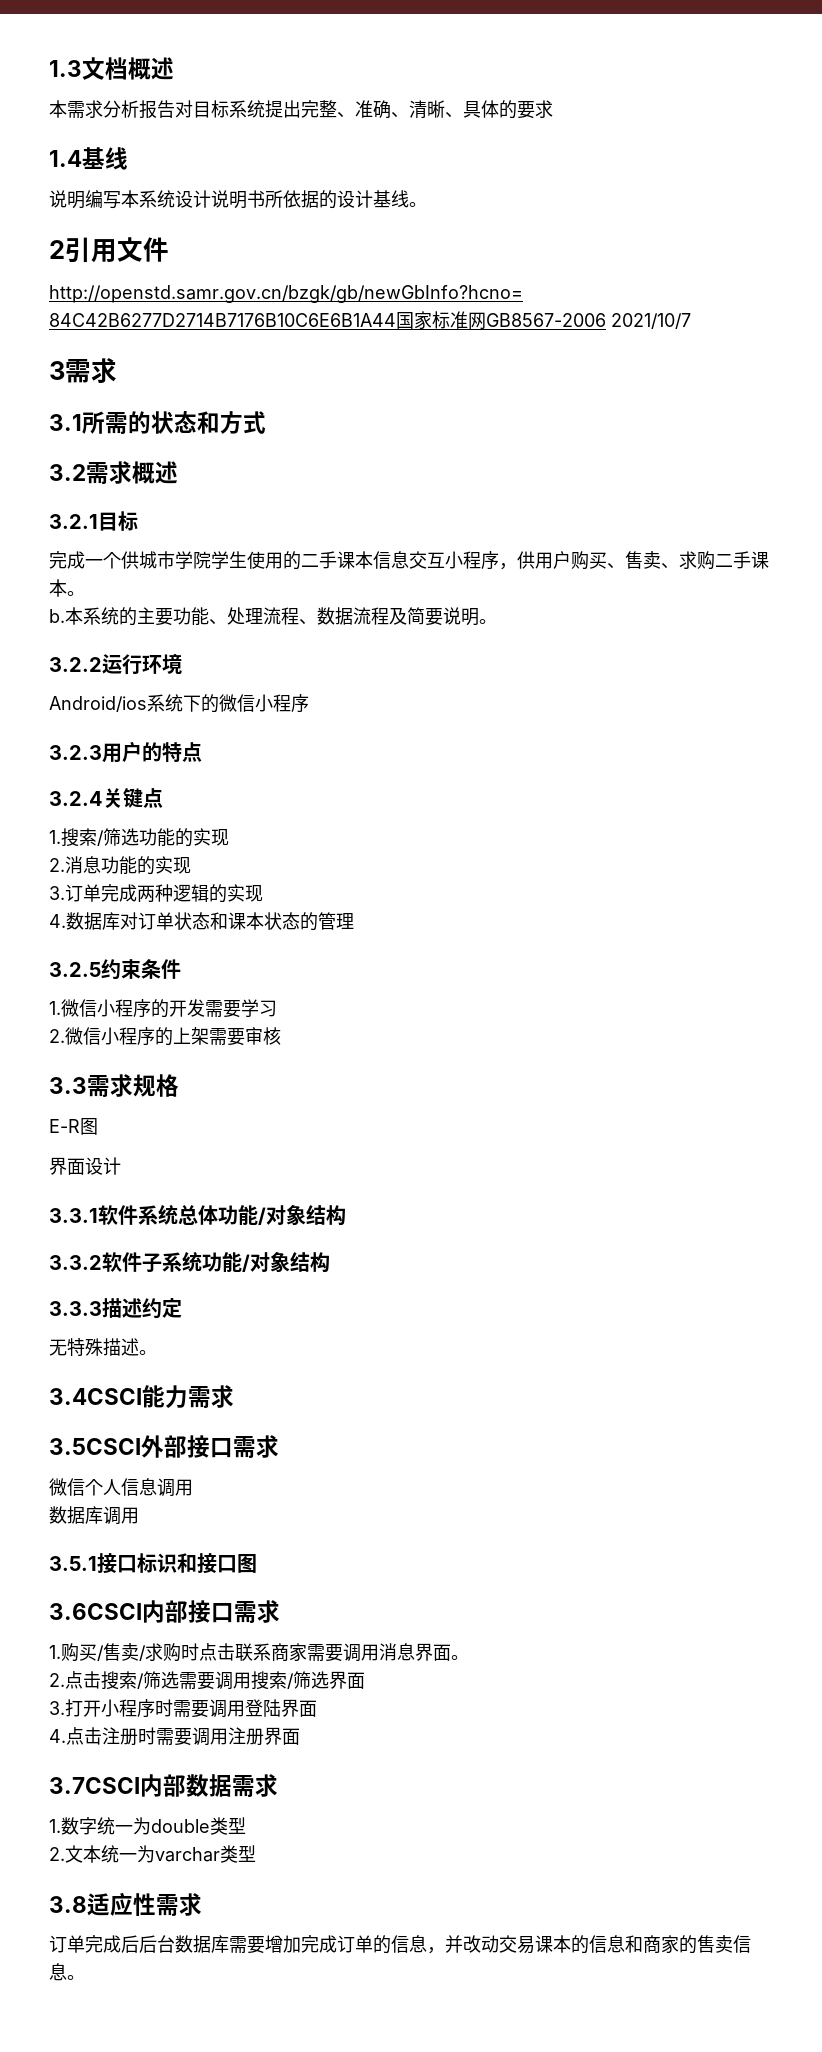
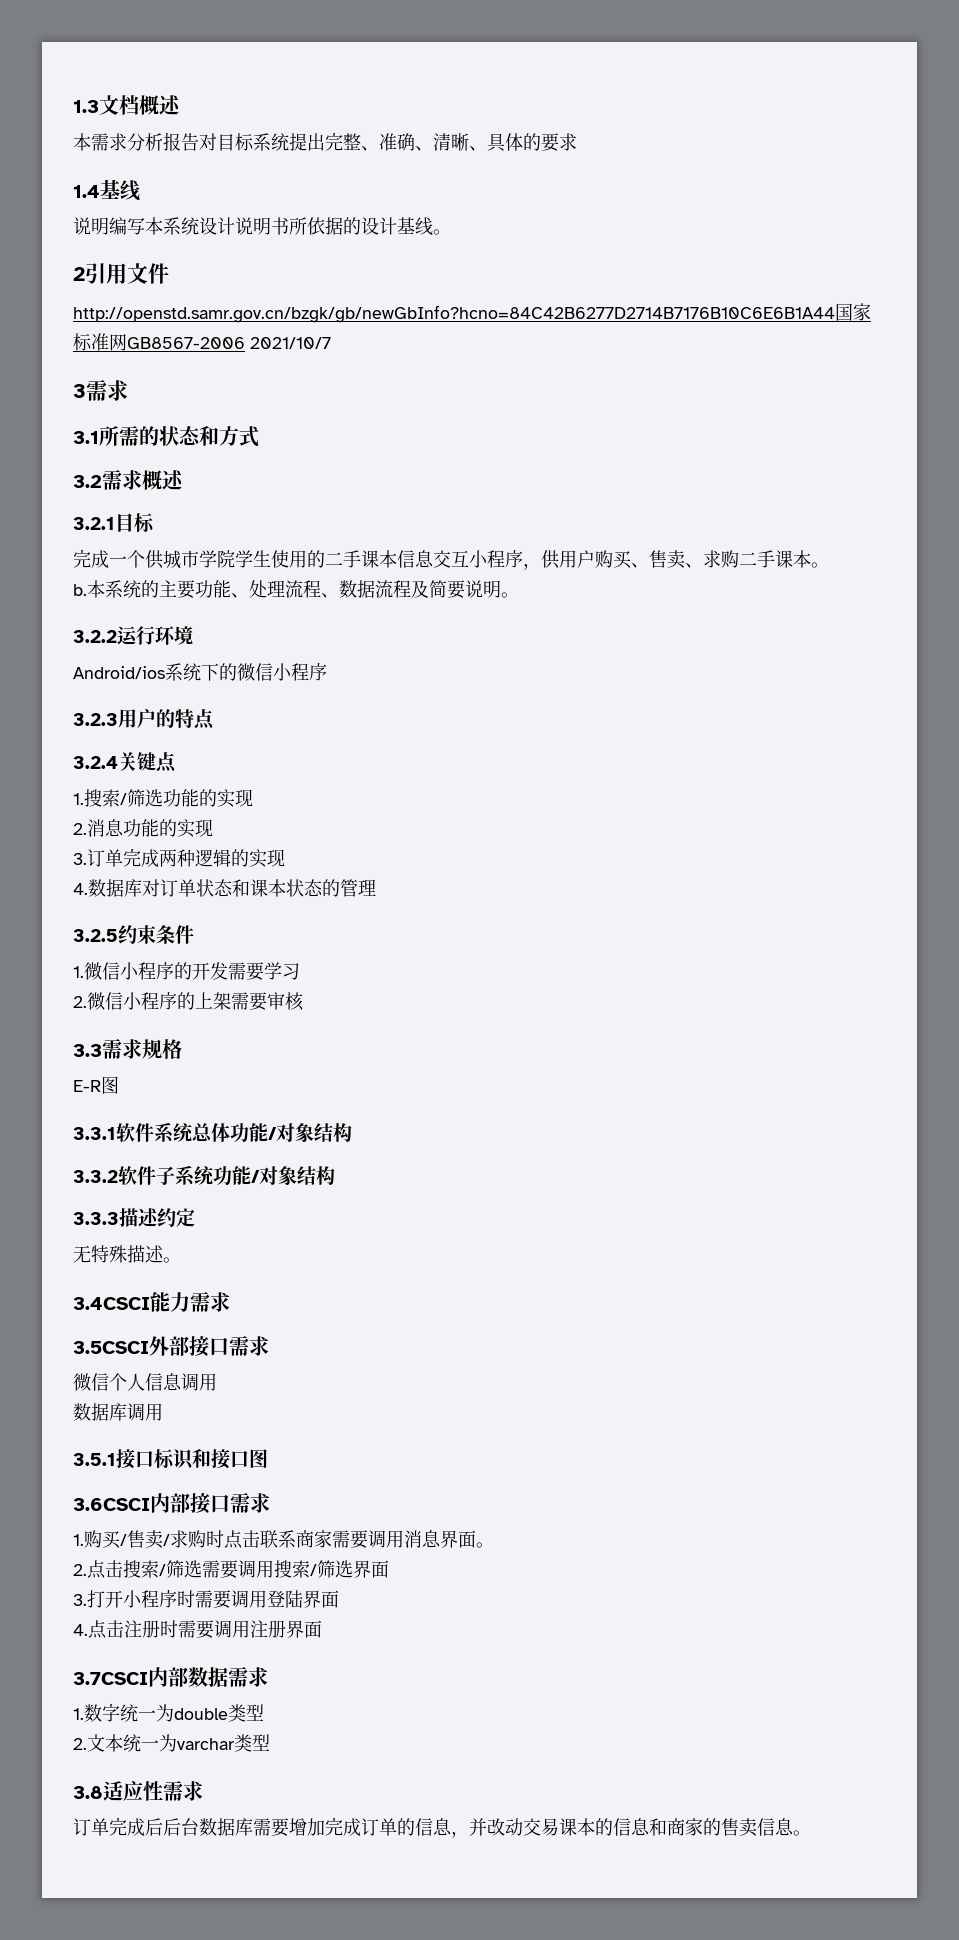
- 界面设计

